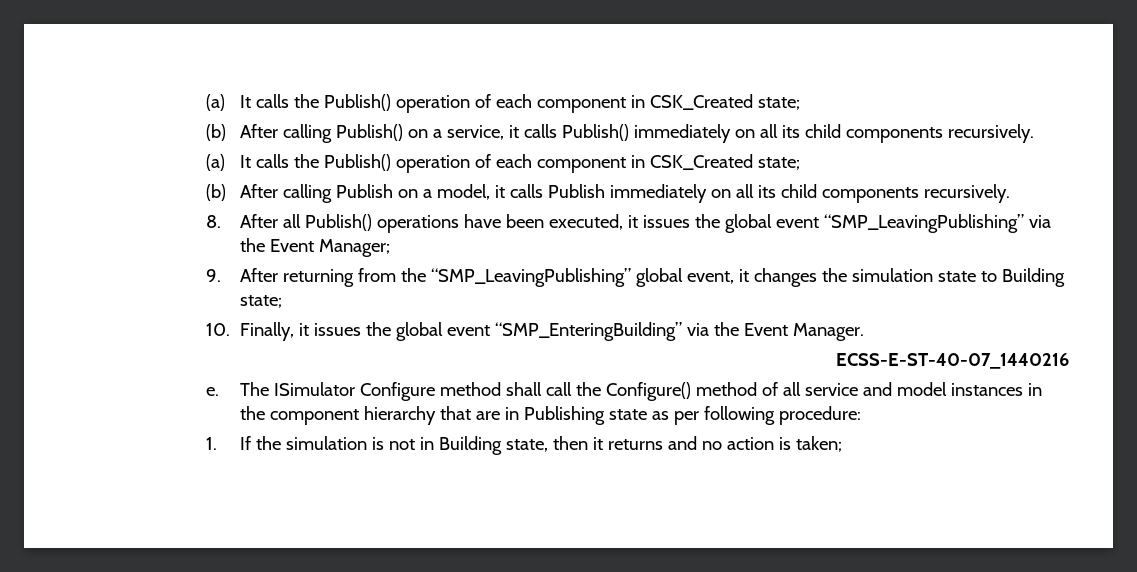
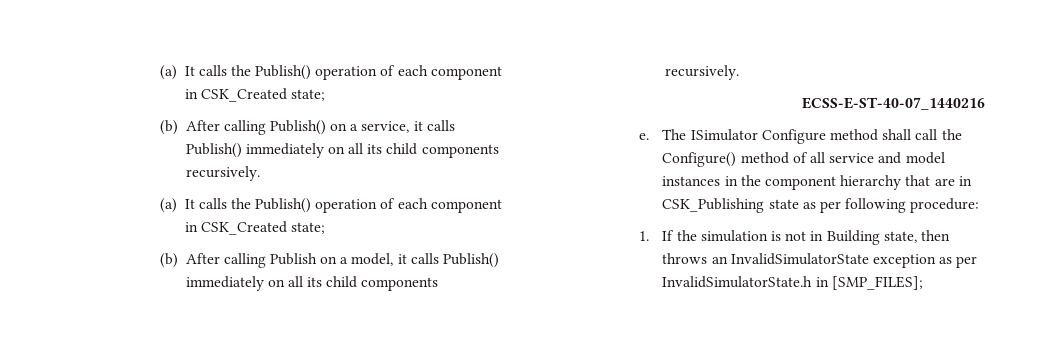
- (b) After calling Publish on a model, it calls Publish immediately on all its child components recursively.
- 8. After all Publish() operations have been executed, it issues the global event “SMP_LeavingPublishing” via the Event Manager;
- 9. After returning from the “SMP_LeavingPublishing” global event, it changes the simulation state to Building state;
- 10. Finally, it issues the global event “SMP_EnteringBuilding” via the Event Manager.
+ (b) After calling Publish on a model, it calls Publish() immediately on all its child components recursively.
- The ISimulator Configure method shall call the Configure() method of all service and model instances in the component hierarchy that are in Publishing state as per following procedure:
+ The ISimulator Configure method shall call the Configure() method of all service and model instances in the component hierarchy that are in CSK_Publishing state as per following procedure:
- 1. If the simulation is not in Building state, then it returns and no action is taken;
+ 1. If the simulation is not in Building state, then throws an InvalidSimulatorState exception as per InvalidSimulatorState.h in [SMP_FILES];

